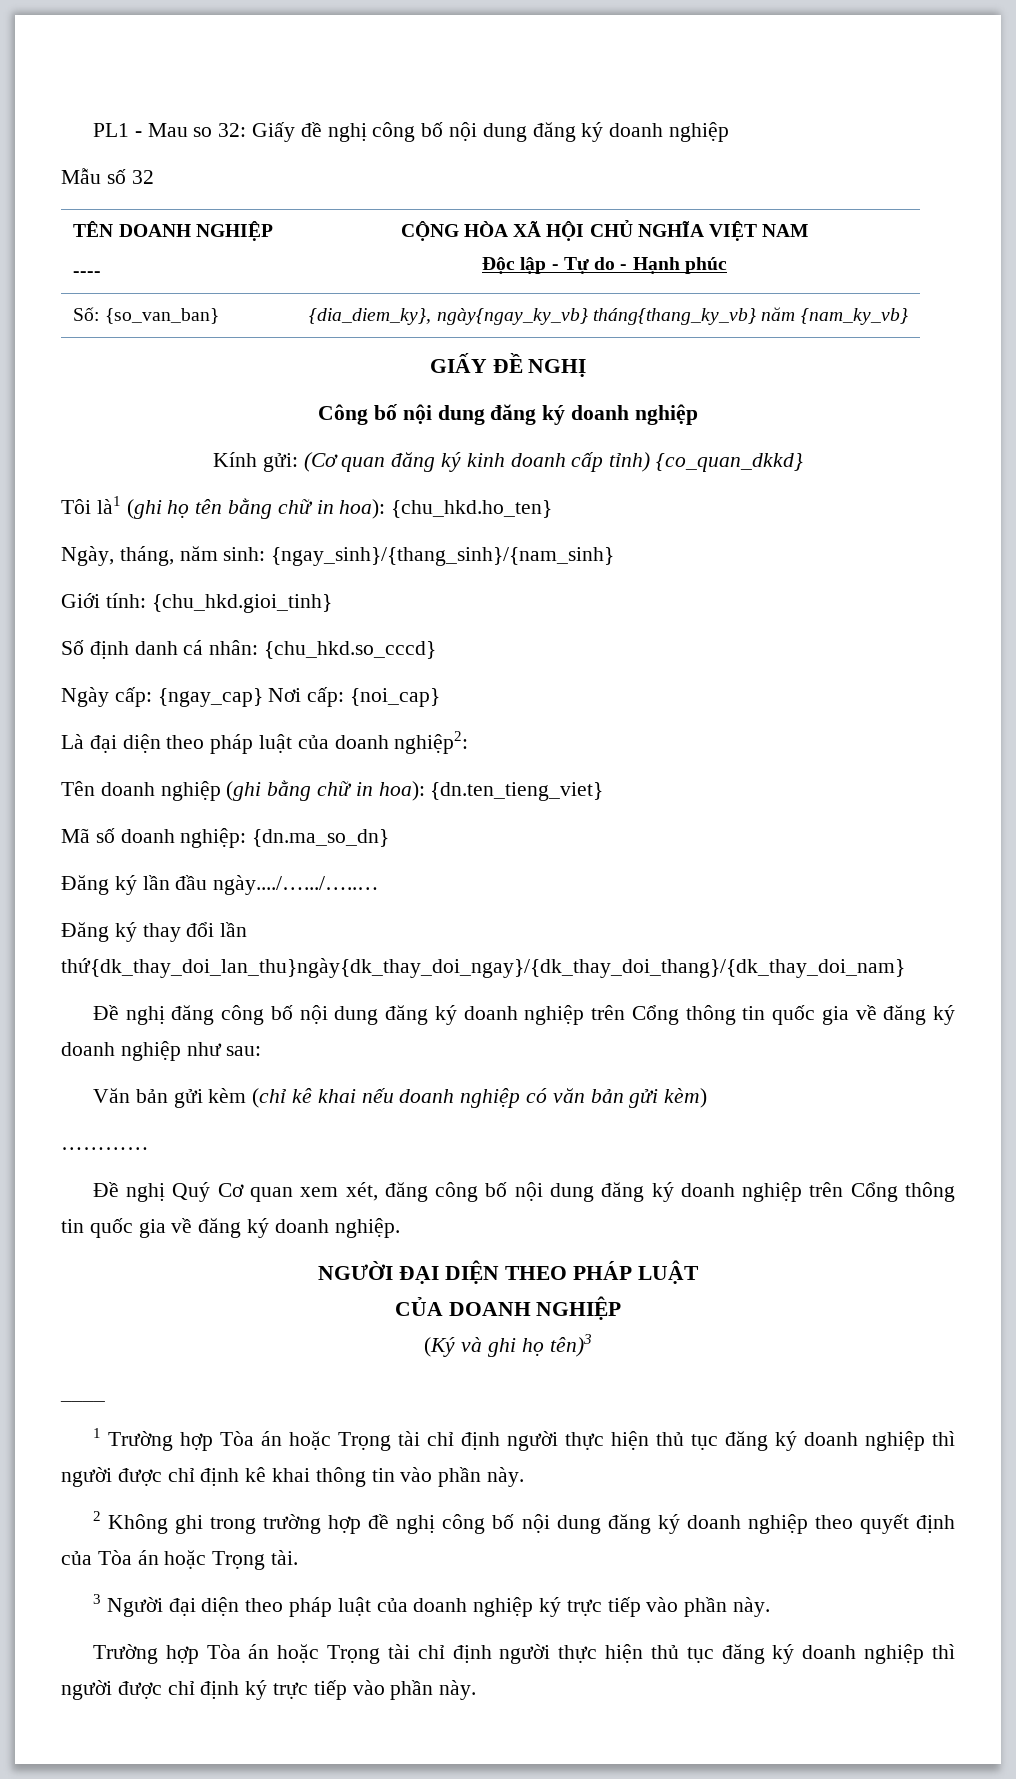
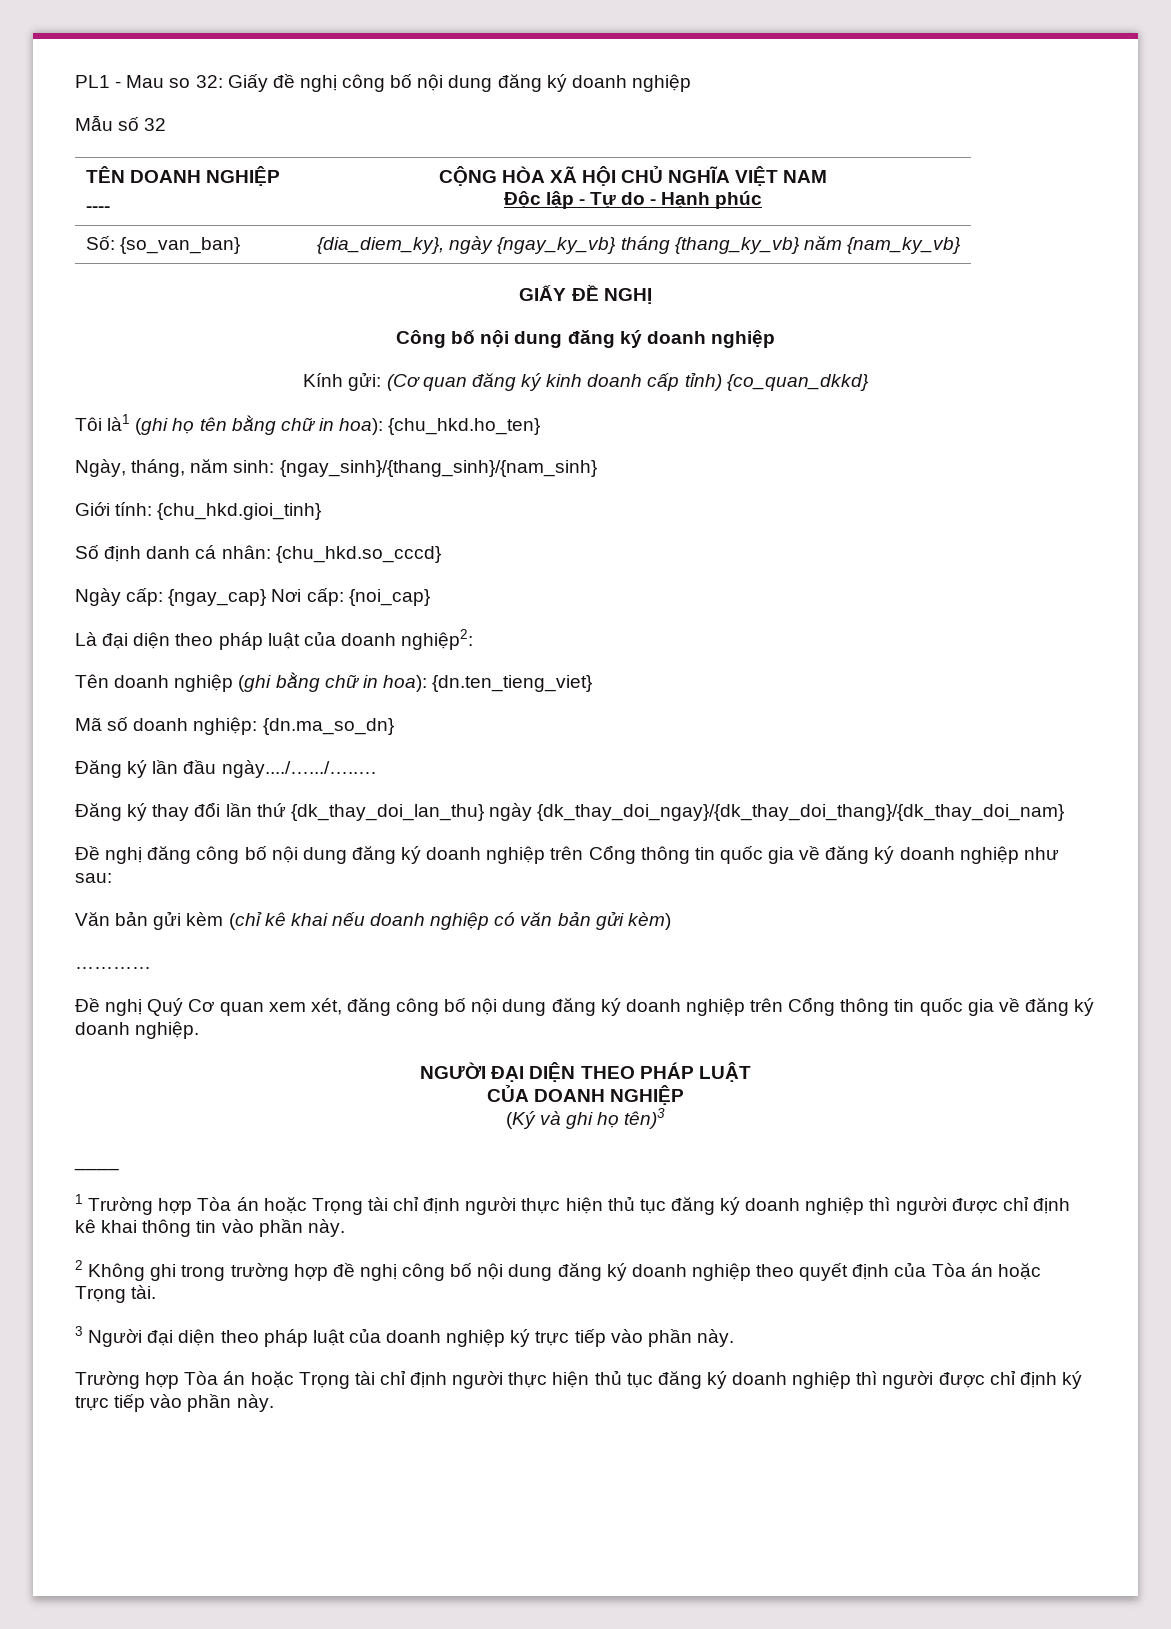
- Số: {so_van_ban} | {dia_diem_ky}, ngày{ngay_ky_vb} tháng{thang_ky_vb} năm {nam_ky_vb}
+ Số: {so_van_ban} | {dia_diem_ky}, ngày {ngay_ky_vb} tháng {thang_ky_vb} năm {nam_ky_vb}
- Đăng ký thay đổi lần thứ{dk_thay_doi_lan_thu}ngày{dk_thay_doi_ngay}/{dk_thay_doi_thang}/{dk_thay_doi_nam}
+ Đăng ký thay đổi lần thứ {dk_thay_doi_lan_thu} ngày {dk_thay_doi_ngay}/{dk_thay_doi_thang}/{dk_thay_doi_nam}

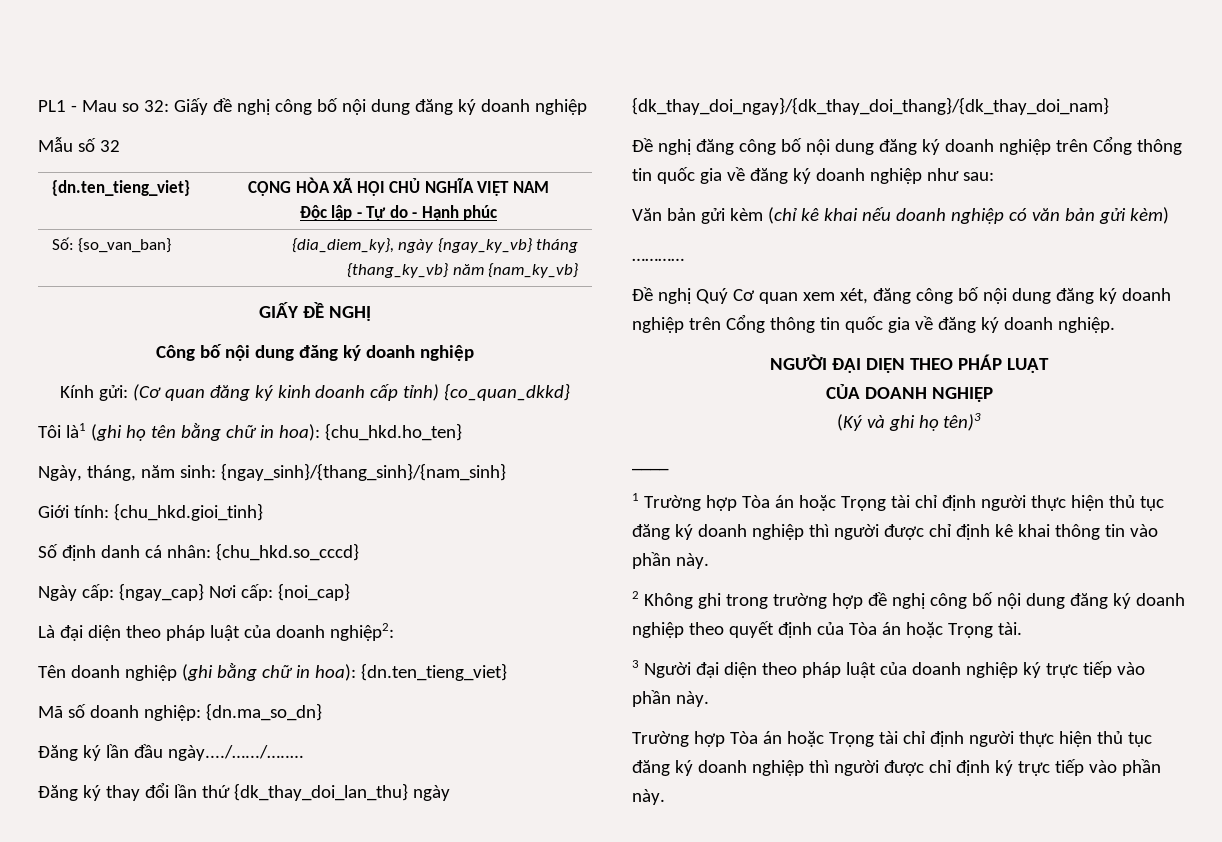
- TÊN DOANH NGHIỆP
- ---- | CỘNG HÒA XÃ HỘI CHỦ NGHĨA VIỆT NAM
+ {dn.ten_tieng_viet} | CỘNG HÒA XÃ HỘI CHỦ NGHĨA VIỆT NAM

